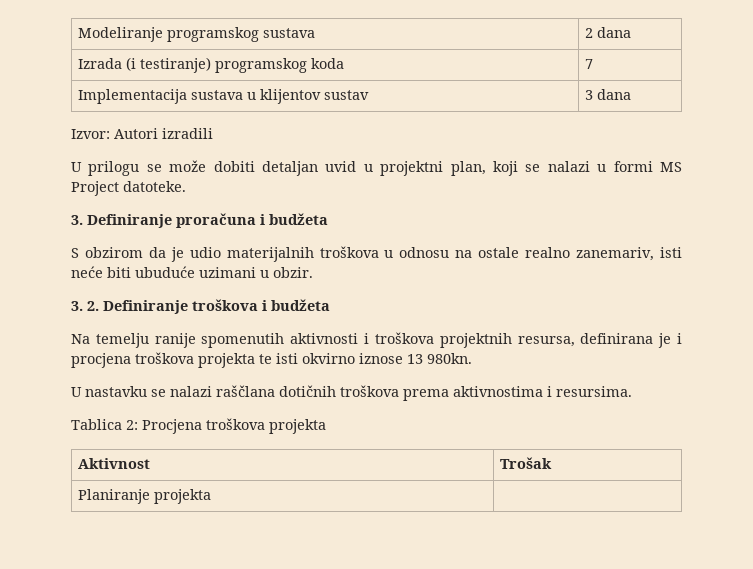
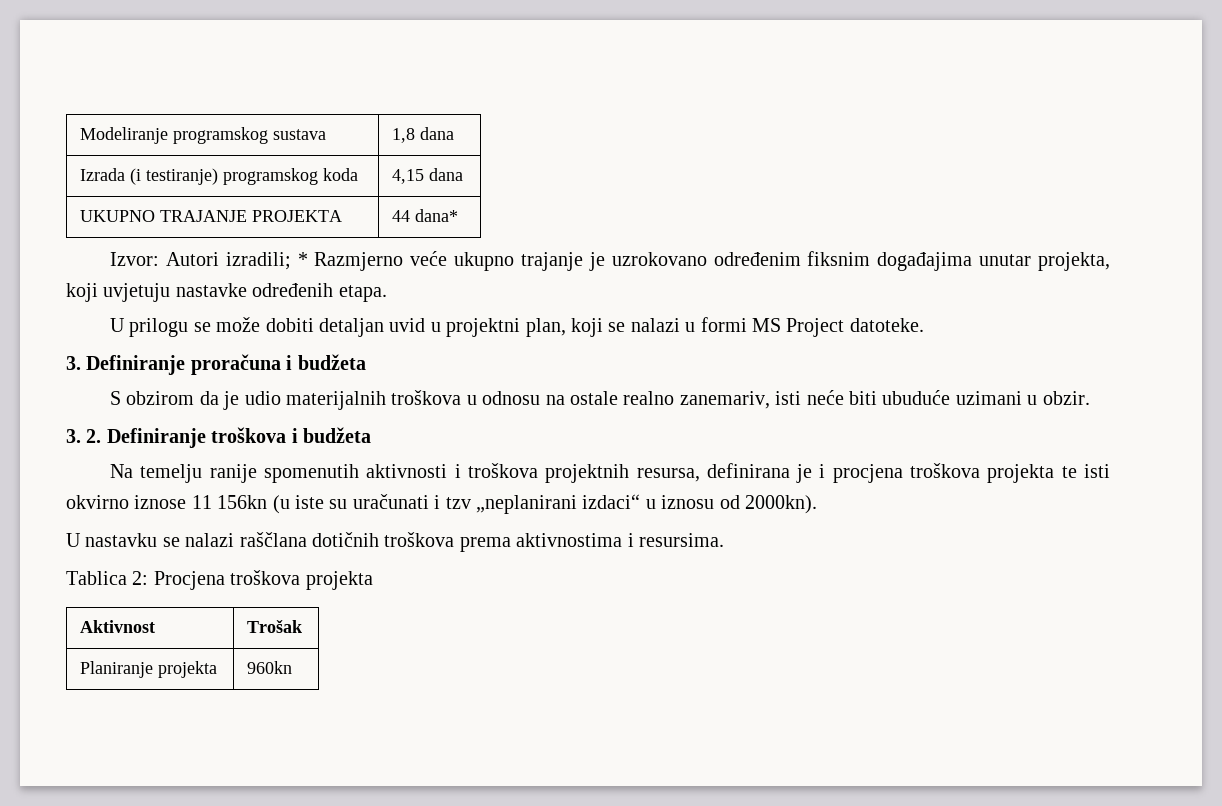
- Modeliranje programskog sustava | 2 dana
+ Modeliranje programskog sustava | 1,8 dana
- Izrada (i testiranje) programskog koda | 7
- Implementacija sustava u klijentov sustav | 3 dana
- Izvor: Autori izradili
+ Izrada (i testiranje) programskog koda | 4,15 dana
+ UKUPNO TRAJANJE PROJEKTA | 44 dana*
+ Izvor: Autori izradili; * Razmjerno veće ukupno trajanje je uzrokovano određenim fiksnim događajima unutar projekta, koji uvjetuju nastavke određenih etapa.
- Na temelju ranije spomenutih aktivnosti i troškova projektnih resursa, definirana je i procjena troškova projekta te isti okvirno iznose 13 980kn.
+ Na temelju ranije spomenutih aktivnosti i troškova projektnih resursa, definirana je i procjena troškova projekta te isti okvirno iznose 11 156kn (u iste su uračunati i tzv „neplanirani izdaci“ u iznosu od 2000kn).
- Planiranje projekta |
+ Planiranje projekta | 960kn

